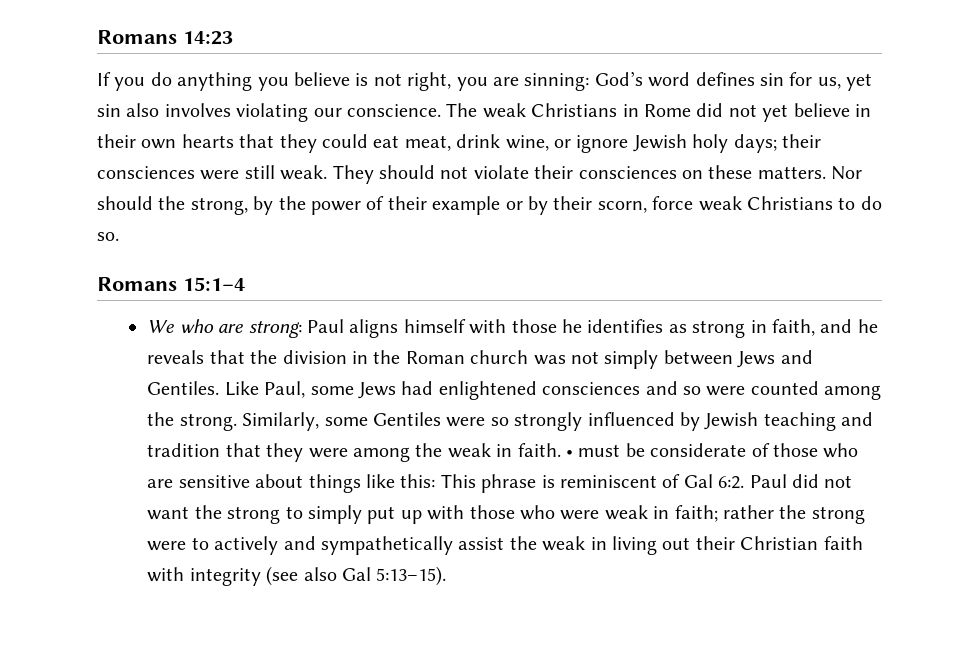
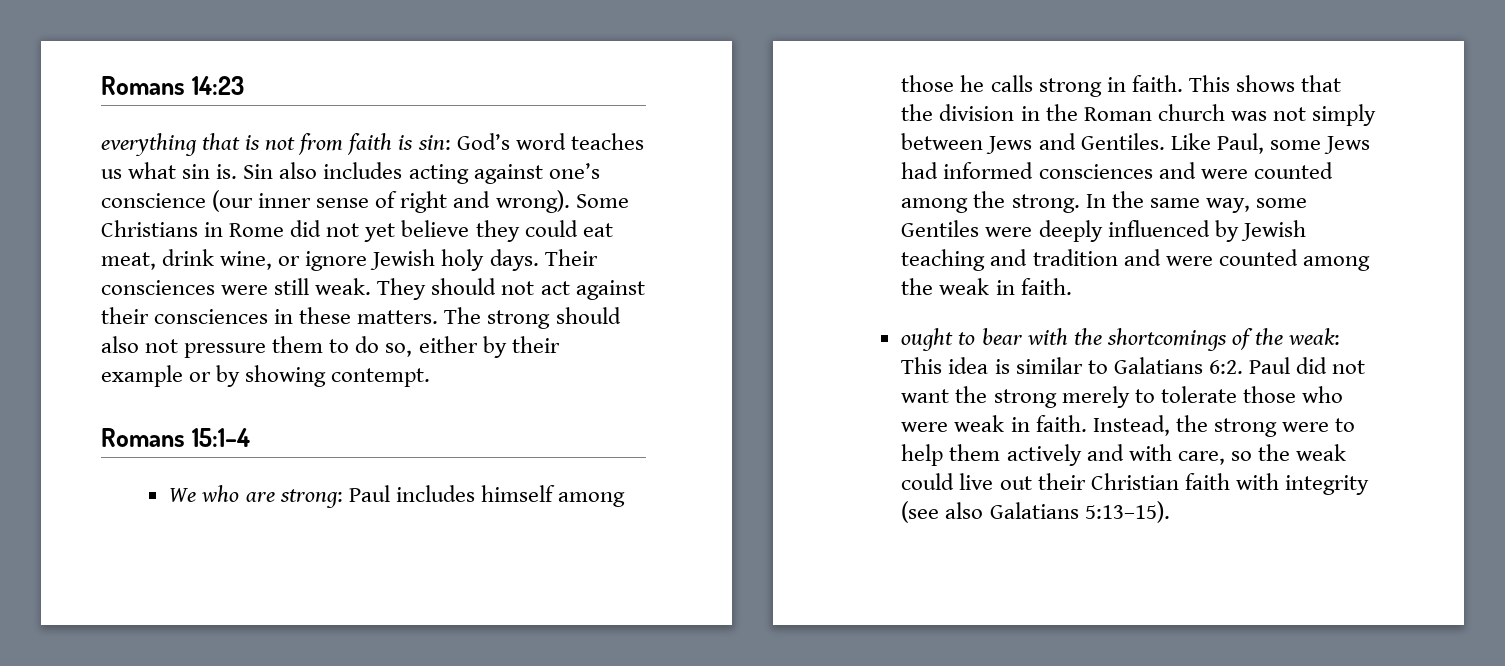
- If you do anything you believe is not right, you are sinning: God’s word defines sin for us, yet sin also involves violating our conscience. The weak Christians in Rome did not yet believe in their own hearts that they could eat meat, drink wine, or ignore Jewish holy days; their consciences were still weak.
+ everything that is not from faith is sin: God’s word teaches us what sin is. Sin also includes acting against one’s conscience (our inner sense of right and wrong). Some Christians in Rome did not yet believe they could eat meat, drink wine, or ignore Jewish holy days. Their consciences were still weak.
- They should not violate their consciences on these matters.
+ They should not act against their consciences in these matters.
- Nor should the strong, by the power of their example or by their scorn, force weak Christians to do so.
+ The strong should also not pressure them to do so, either by their example or by showing contempt.
- We who are strong: Paul aligns himself with those he identifies as strong in faith, and he reveals that the division in the Roman church was not simply between Jews and Gentiles.
+ We who are strong: Paul includes himself among those he calls strong in faith. This shows that the division in the Roman church was not simply between Jews and Gentiles.
- Like Paul, some Jews had enlightened consciences and so were counted among the strong.
+ Like Paul, some Jews had informed consciences and were counted among the strong.
- Similarly, some Gentiles were so strongly influenced by Jewish teaching and tradition that they were among the weak in faith. • must be considerate of those who are sensitive about things like this: This phrase is reminiscent of Gal 6:2.
+ In the same way, some Gentiles were deeply influenced by Jewish teaching and tradition and were counted among the weak in faith.
+ ought to bear with the shortcomings of the weak: This idea is similar to Galatians 6:2.
- Paul did not want the strong to simply put up with those who were weak in faith; rather the strong were to actively and sympathetically assist the weak in living out their Christian faith with integrity (see also Gal 5:13–15).
+ Paul did not want the strong merely to tolerate those who were weak in faith. Instead, the strong were to help them actively and with care, so the weak could live out their Christian faith with integrity (see also Galatians 5:13–15).

